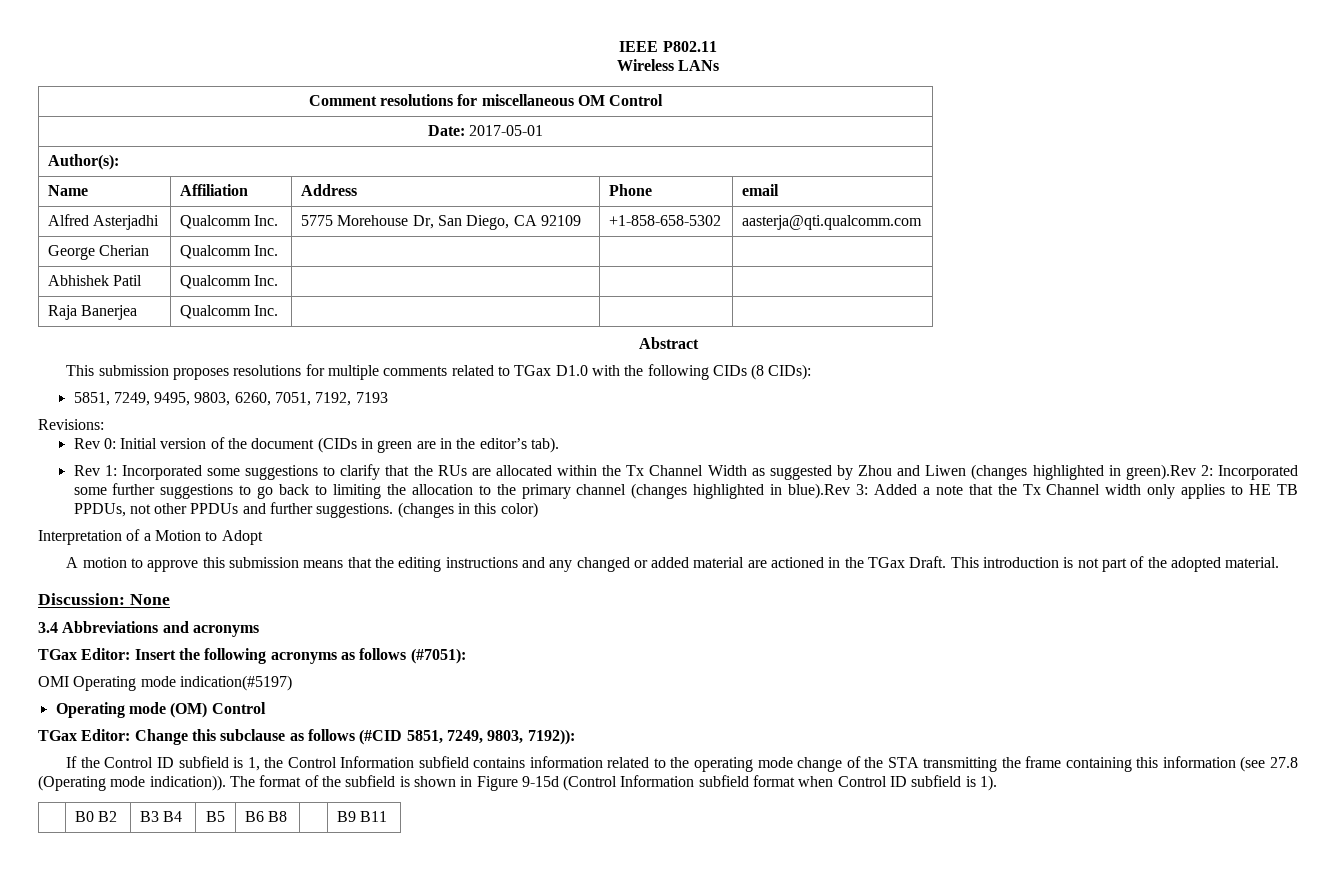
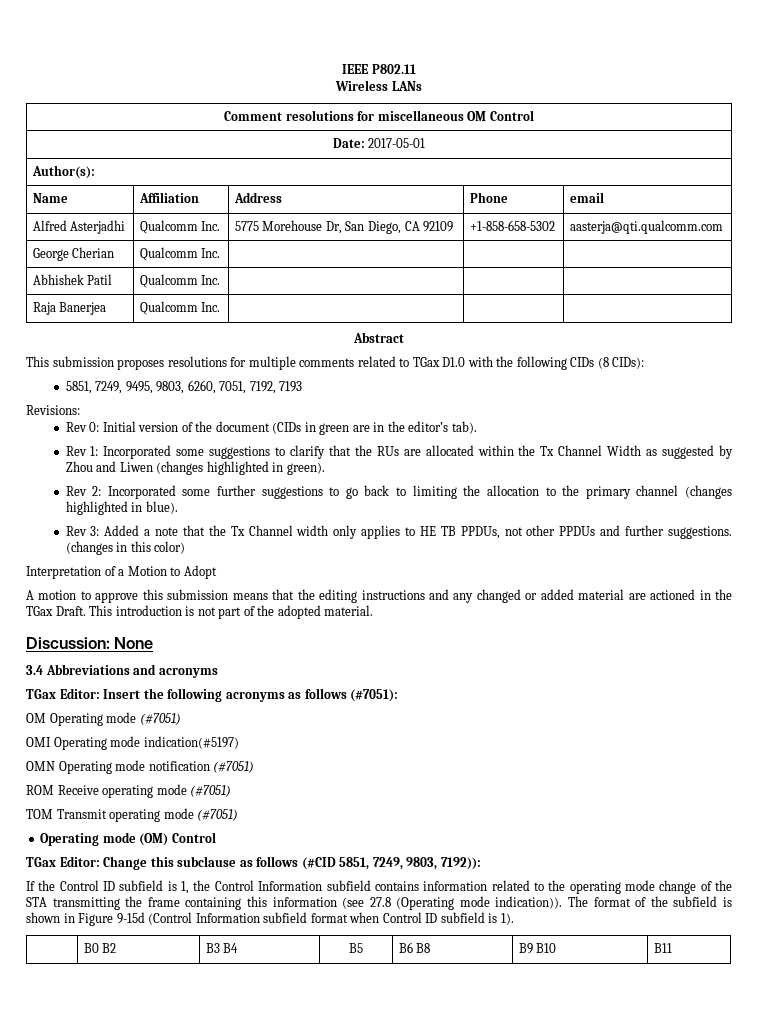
- Incorporated some suggestions to clarify that the RUs are allocated within the Tx Channel Width as suggested by Zhou and Liwen (changes highlighted in green).Rev 2:
+ Incorporated some suggestions to clarify that the RUs are allocated within the Tx Channel Width as suggested by Zhou and Liwen (changes highlighted in green).
+ Rev 2:
- Incorporated some further suggestions to go back to limiting the allocation to the primary channel (changes highlighted in blue).Rev 3:
+ Incorporated some further suggestions to go back to limiting the allocation to the primary channel (changes highlighted in blue).
+ Rev 3:
+ OM Operating mode (#7051)
+ OMN Operating mode notification (#7051)
+ ROM Receive operating mode (#7051)
+ TOM Transmit operating mode (#7051)
- | B0 B2 | B3 B4 | B5 | B6 B8 | | B9 B11
+ | B0 B2 | B3 B4 | B5 | B6 B8 | B9 B10 | B11

